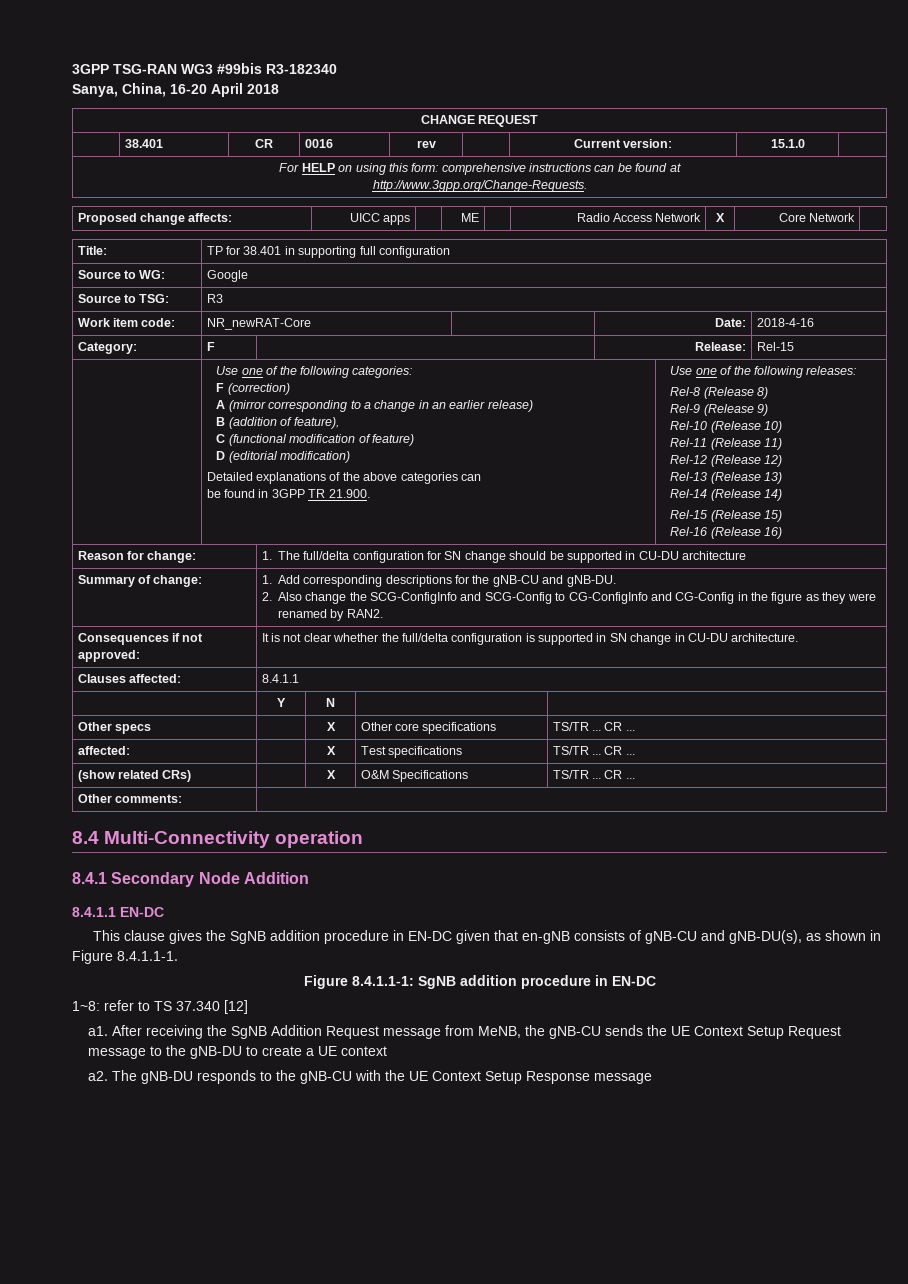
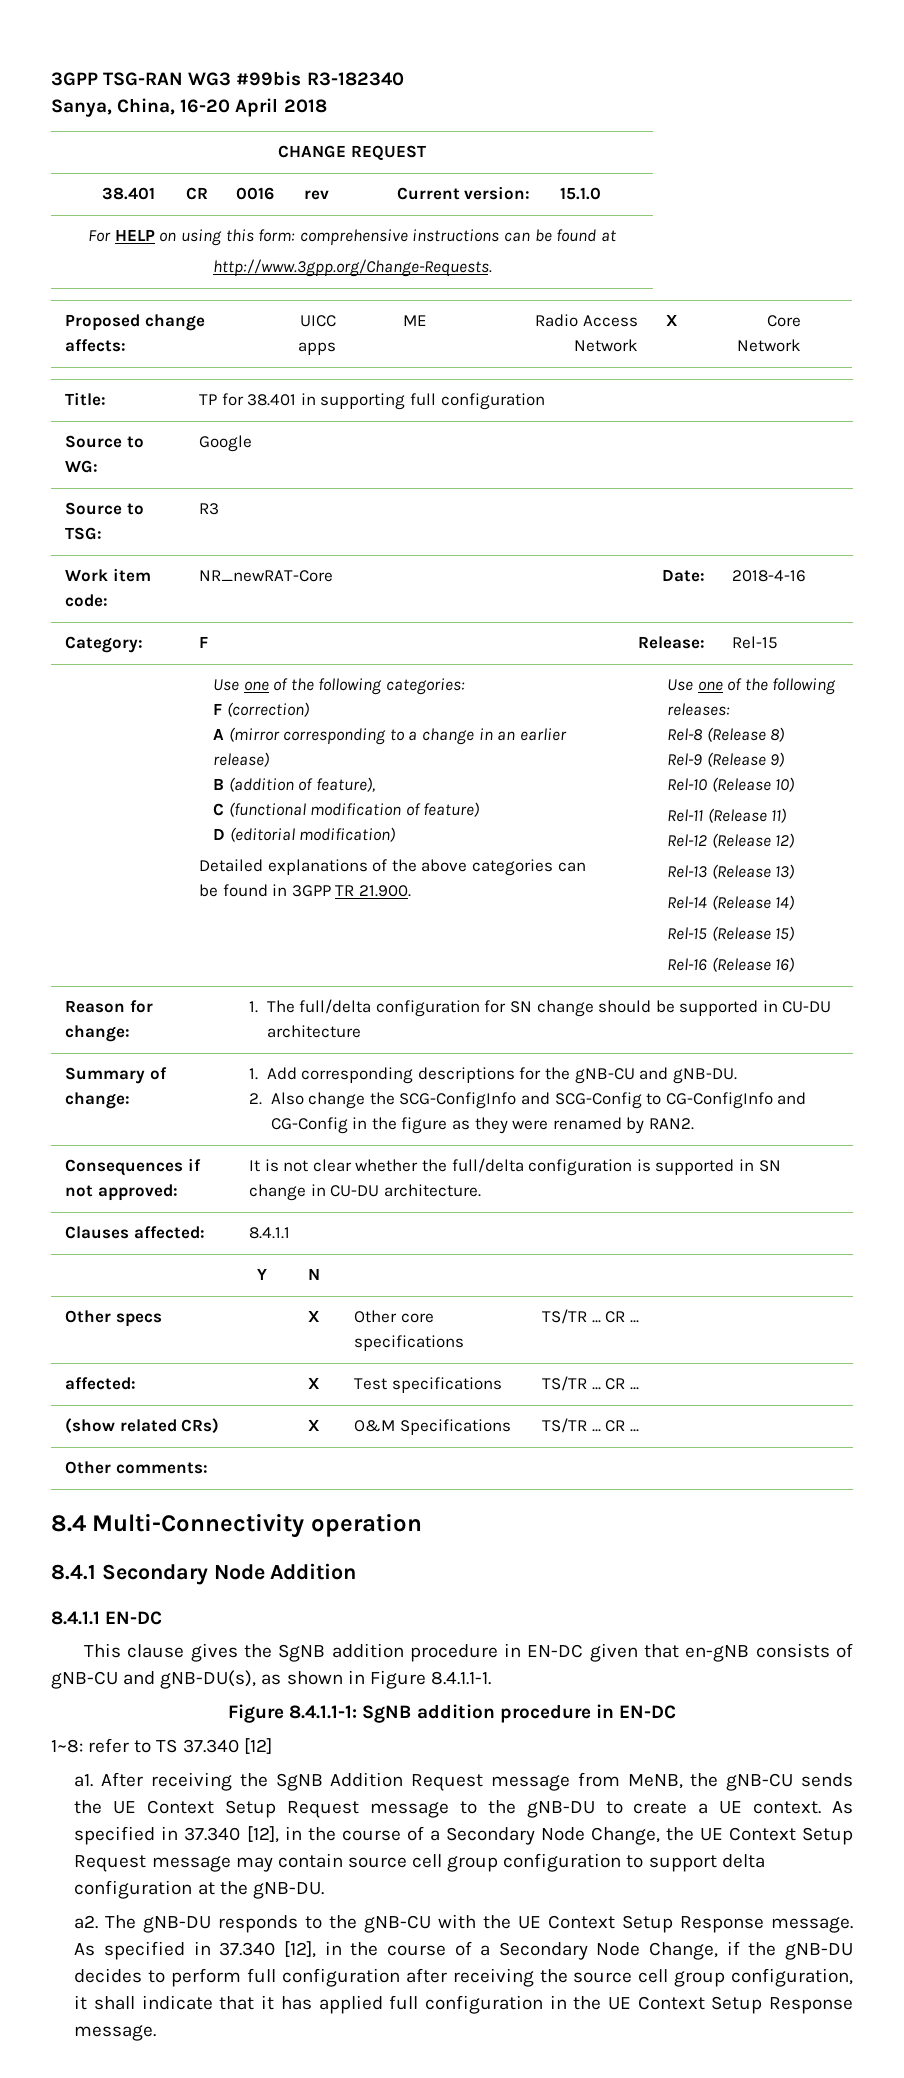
- After receiving the SgNB Addition Request message from MeNB, the gNB-CU sends the UE Context Setup Request message to the gNB-DU to create a UE context
+ After receiving the SgNB Addition Request message from MeNB, the gNB-CU sends the UE Context Setup Request message to the gNB-DU to create a UE context. As specified in 37.340 [12], in the course of a Secondary Node Change, the UE Context Setup Request message may contain source cell group configuration to support delta configuration at the gNB-DU.
- The gNB-DU responds to the gNB-CU with the UE Context Setup Response message
+ The gNB-DU responds to the gNB-CU with the UE Context Setup Response message. As specified in 37.340 [12], in the course of a Secondary Node Change, if the gNB-DU decides to perform full configuration after receiving the source cell group configuration, it shall indicate that it has applied full configuration in the UE Context Setup Response message.

